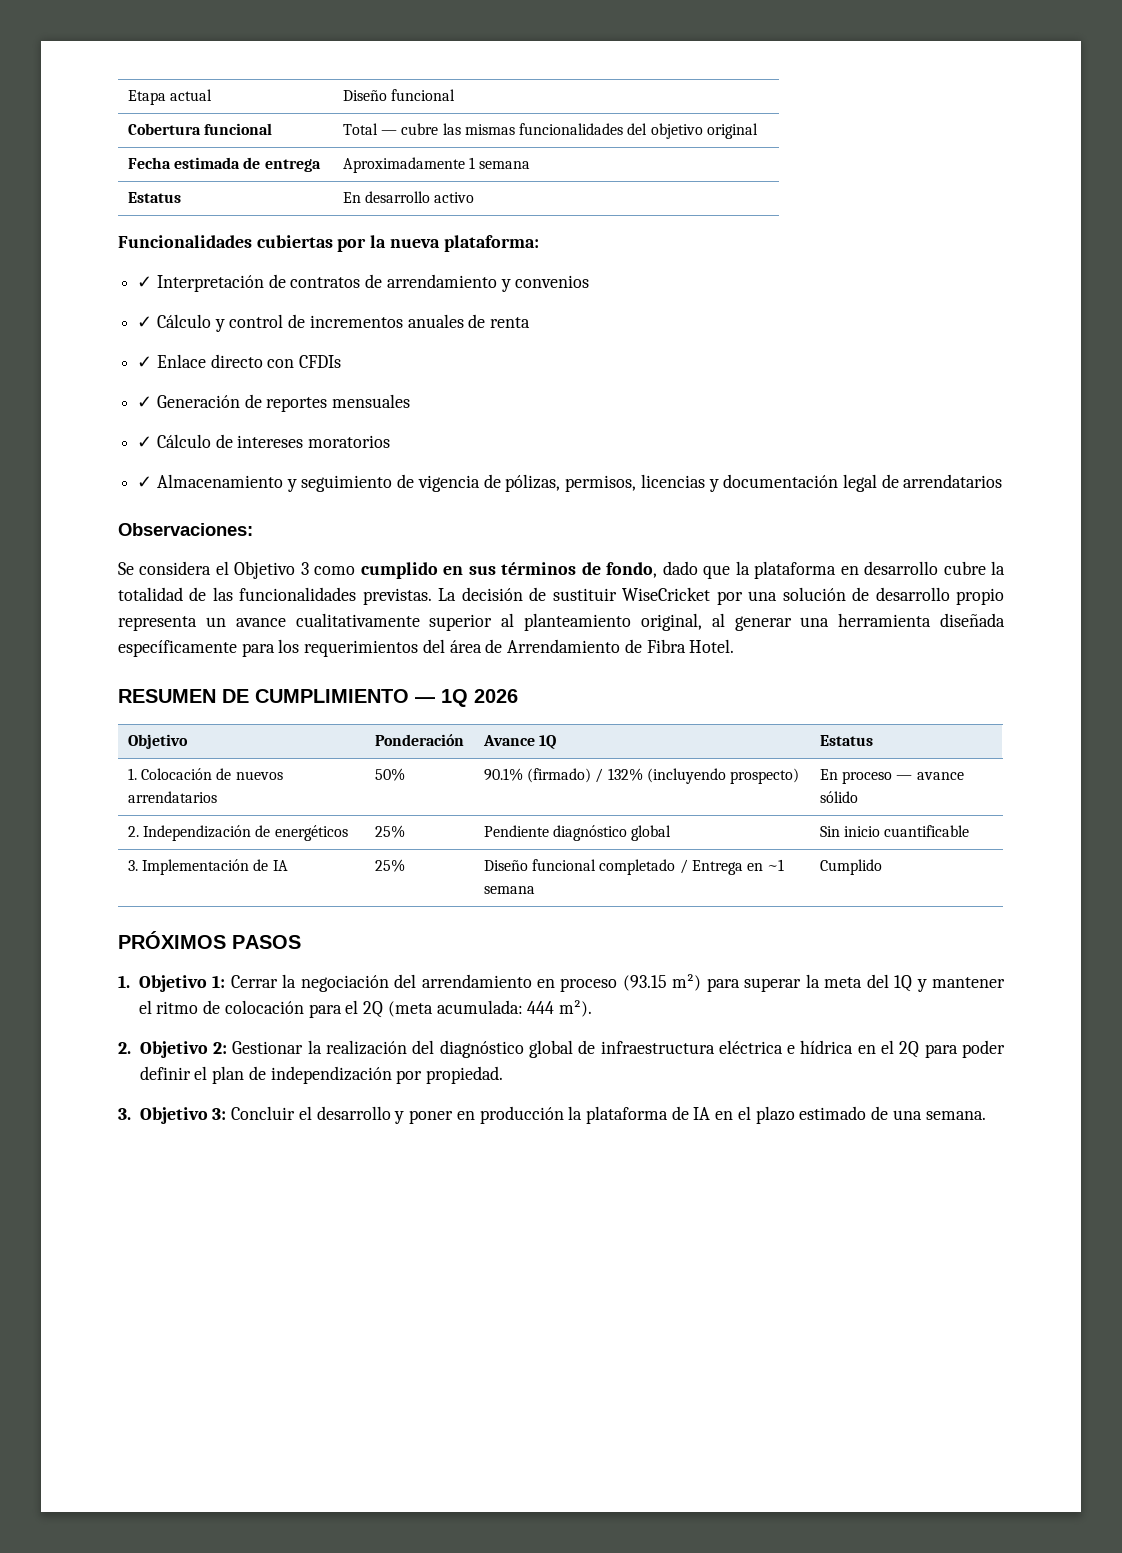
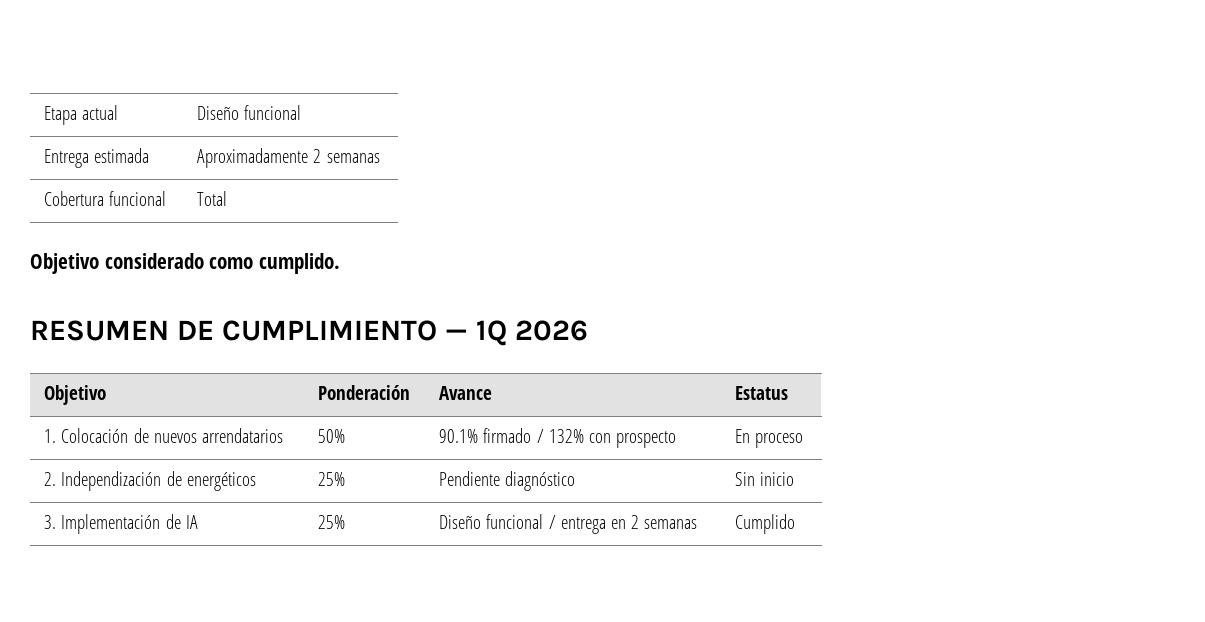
- Cobertura funcional | Total — cubre las mismas funcionalidades del objetivo original
- Fecha estimada de entrega | Aproximadamente 1 semana
- Estatus | En desarrollo activo
- Funcionalidades cubiertas por la nueva plataforma:
- ✓ Interpretación de contratos de arrendamiento y convenios
- ✓ Cálculo y control de incrementos anuales de renta
- ✓ Enlace directo con CFDIs
- ✓ Generación de reportes mensuales
- ✓ Cálculo de intereses moratorios
- ✓ Almacenamiento y seguimiento de vigencia de pólizas, permisos, licencias y documentación legal de arrendatarios
- Observaciones:
- Se considera el Objetivo 3 como cumplido en sus términos de fondo, dado que la plataforma en desarrollo cubre la totalidad de las funcionalidades previstas. La decisión de sustituir WiseCricket por una solución de desarrollo propio representa un avance cualitativamente superior al planteamiento original, al generar una herramienta diseñada específicamente para los requerimientos del área de Arrendamiento de Fibra Hotel.
+ Entrega estimada | Aproximadamente 2 semanas
+ Cobertura funcional | Total
+ Objetivo considerado como cumplido.
- Objetivo | Ponderación | Avance 1Q | Estatus
+ Objetivo | Ponderación | Avance | Estatus
- 1. Colocación de nuevos arrendatarios | 50% | 90.1% (firmado) / 132% (incluyendo prospecto) | En proceso — avance sólido
+ 1. Colocación de nuevos arrendatarios | 50% | 90.1% firmado / 132% con prospecto | En proceso
- 2. Independización de energéticos | 25% | Pendiente diagnóstico global | Sin inicio cuantificable
+ 2. Independización de energéticos | 25% | Pendiente diagnóstico | Sin inicio
- 3. Implementación de IA | 25% | Diseño funcional completado / Entrega en ~1 semana | Cumplido
- PRÓXIMOS PASOS
- 1. Objetivo 1: Cerrar la negociación del arrendamiento en proceso (93.15 m²) para superar la meta del 1Q y mantener el ritmo de colocación para el 2Q (meta acumulada: 444 m²).
- 2. Objetivo 2: Gestionar la realización del diagnóstico global de infraestructura eléctrica e hídrica en el 2Q para poder definir el plan de independización por propiedad.
- 3. Objetivo 3: Concluir el desarrollo y poner en producción la plataforma de IA en el plazo estimado de una semana.
+ 3. Implementación de IA | 25% | Diseño funcional / entrega en 2 semanas | Cumplido

